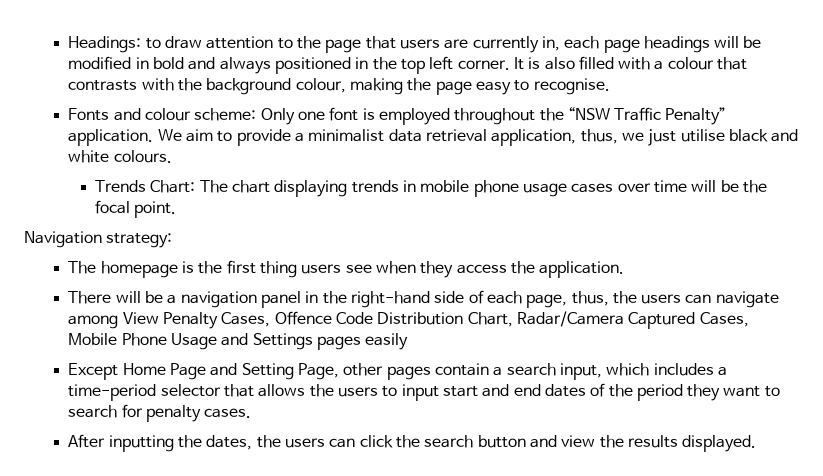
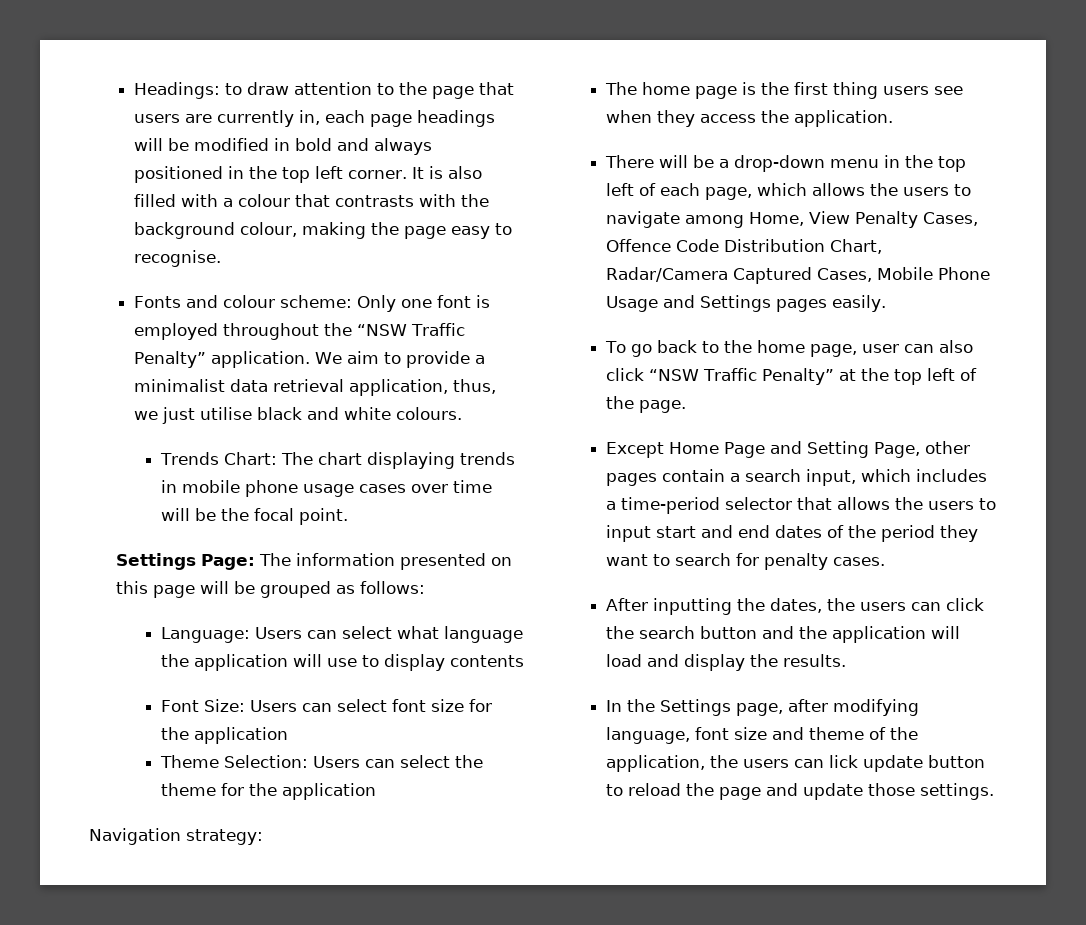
+ Settings Page: The information presented on this page will be grouped as follows:
+ Language: Users can select what language the application will use to display contents
+ Font Size: Users can select font size for the application
+ Theme Selection: Users can select the theme for the application
- The homepage is the first thing users see when they access the application.
+ The home page is the first thing users see when they access the application.
- There will be a navigation panel in the right-hand side of each page, thus, the users can navigate among View Penalty Cases, Offence Code Distribution Chart, Radar/Camera Captured Cases, Mobile Phone Usage and Settings pages easily
+ There will be a drop-down menu in the top left of each page, which allows the users to navigate among Home, View Penalty Cases, Offence Code Distribution Chart, Radar/Camera Captured Cases, Mobile Phone Usage and Settings pages easily.
+ To go back to the home page, user can also click “NSW Traffic Penalty” at the top left of the page.
- After inputting the dates, the users can click the search button and view the results displayed.
+ After inputting the dates, the users can click the search button and the application will load and display the results.
+ In the Settings page, after modifying language, font size and theme of the application, the users can lick update button to reload the page and update those settings.

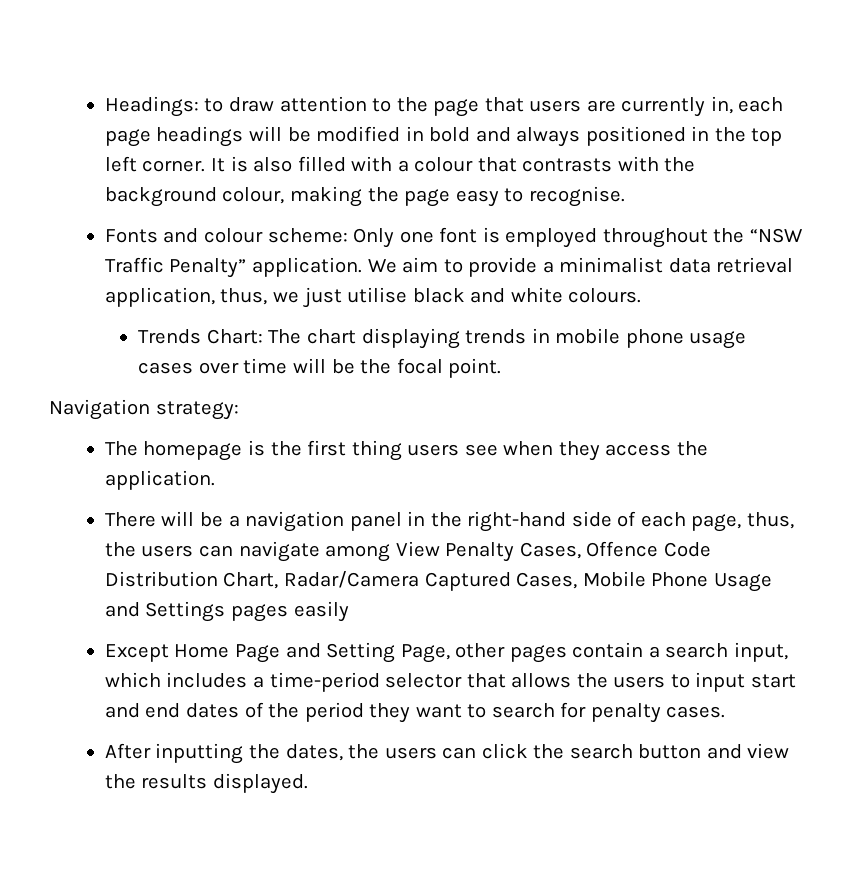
- Settings Page: The information presented on this page will be grouped as follows:
- Language: Users can select what language the application will use to display contents
- Font Size: Users can select font size for the application
- Theme Selection: Users can select the theme for the application
- The home page is the first thing users see when they access the application.
+ The homepage is the first thing users see when they access the application.
- There will be a drop-down menu in the top left of each page, which allows the users to navigate among Home, View Penalty Cases, Offence Code Distribution Chart, Radar/Camera Captured Cases, Mobile Phone Usage and Settings pages easily.
- To go back to the home page, user can also click “NSW Traffic Penalty” at the top left of the page.
+ There will be a navigation panel in the right-hand side of each page, thus, the users can navigate among View Penalty Cases, Offence Code Distribution Chart, Radar/Camera Captured Cases, Mobile Phone Usage and Settings pages easily
- After inputting the dates, the users can click the search button and the application will load and display the results.
- In the Settings page, after modifying language, font size and theme of the application, the users can lick update button to reload the page and update those settings.
+ After inputting the dates, the users can click the search button and view the results displayed.

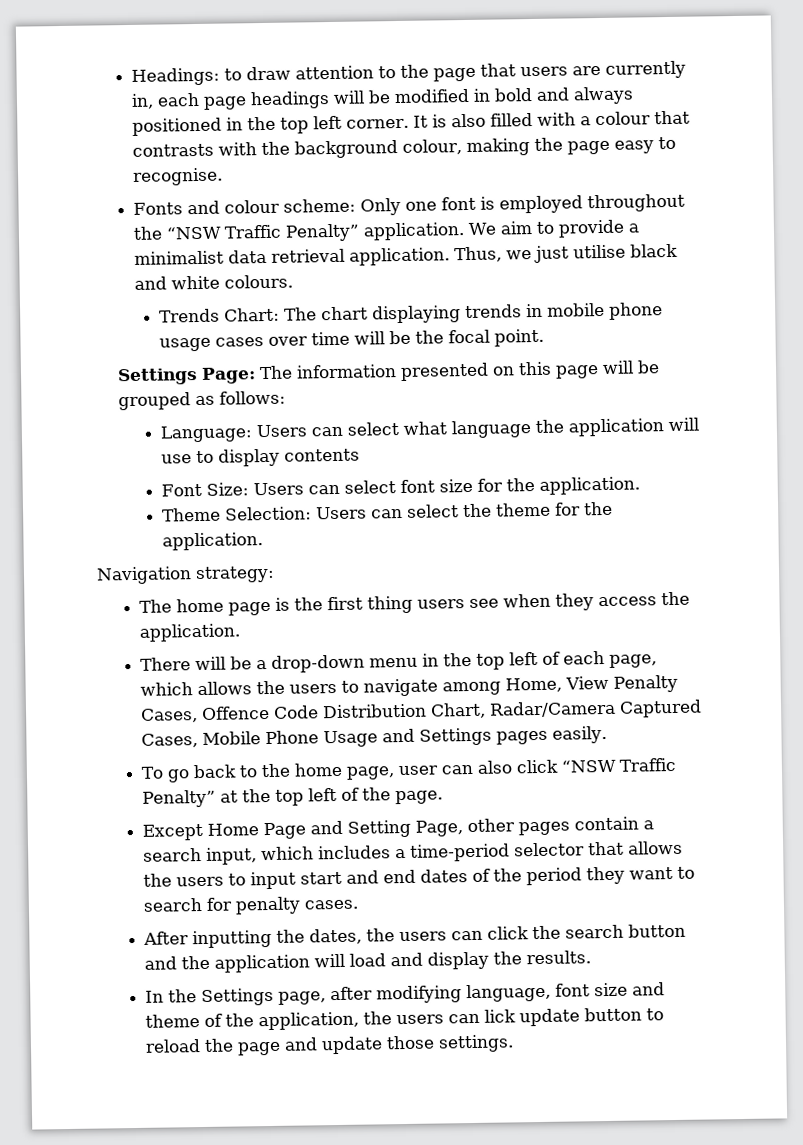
- We aim to provide a minimalist data retrieval application, thus, we just utilise black and white colours.
+ We aim to provide a minimalist data retrieval application. Thus, we just utilise black and white colours.
+ Settings Page: The information presented on this page will be grouped as follows:
+ Language: Users can select what language the application will use to display contents
+ Font Size: Users can select font size for the application.
+ Theme Selection: Users can select the theme for the application.
- The homepage is the first thing users see when they access the application.
+ The home page is the first thing users see when they access the application.
- There will be a navigation panel in the right-hand side of each page, thus, the users can navigate among View Penalty Cases, Offence Code Distribution Chart, Radar/Camera Captured Cases, Mobile Phone Usage and Settings pages easily
+ There will be a drop-down menu in the top left of each page, which allows the users to navigate among Home, View Penalty Cases, Offence Code Distribution Chart, Radar/Camera Captured Cases, Mobile Phone Usage and Settings pages easily.
+ To go back to the home page, user can also click “NSW Traffic Penalty” at the top left of the page.
- After inputting the dates, the users can click the search button and view the results displayed.
+ After inputting the dates, the users can click the search button and the application will load and display the results.
+ In the Settings page, after modifying language, font size and theme of the application, the users can lick update button to reload the page and update those settings.

